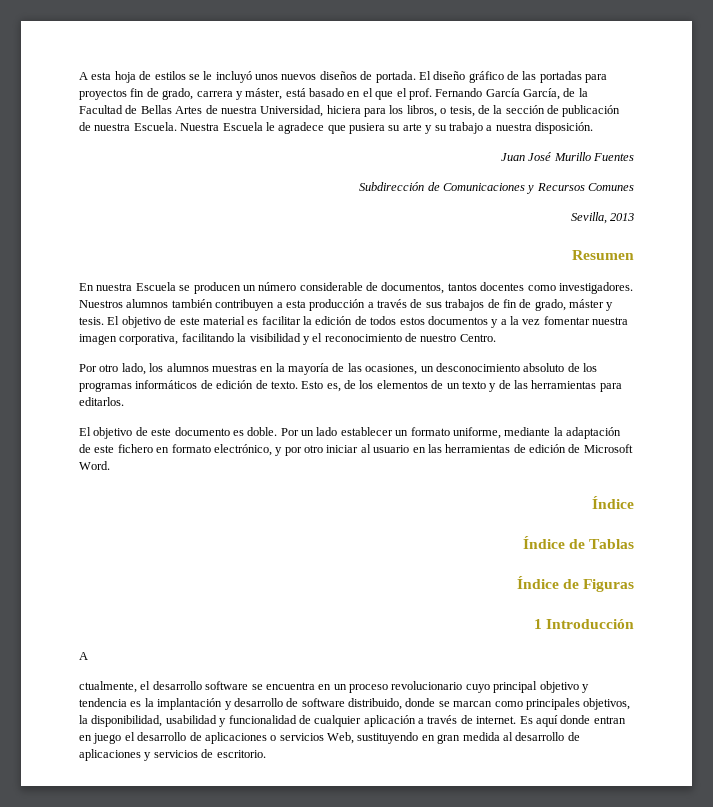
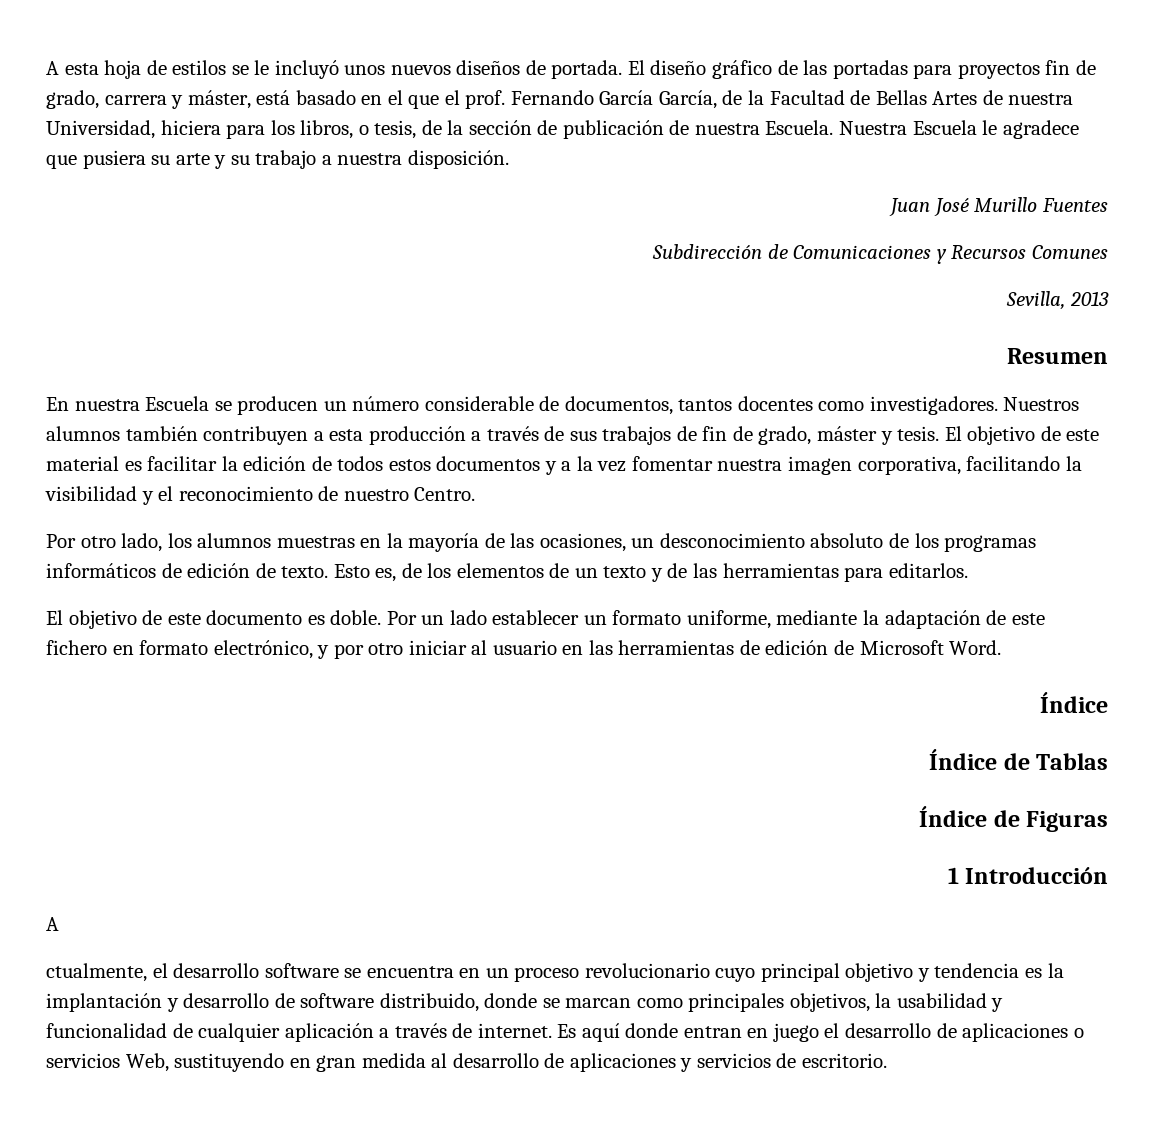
- ctualmente, el desarrollo software se encuentra en un proceso revolucionario cuyo principal objetivo y tendencia es la implantación y desarrollo de software distribuido, donde se marcan como principales objetivos, la disponibilidad, usabilidad y funcionalidad de cualquier aplicación a través de internet.
+ ctualmente, el desarrollo software se encuentra en un proceso revolucionario cuyo principal objetivo y tendencia es la implantación y desarrollo de software distribuido, donde se marcan como principales objetivos, la usabilidad y funcionalidad de cualquier aplicación a través de internet.

